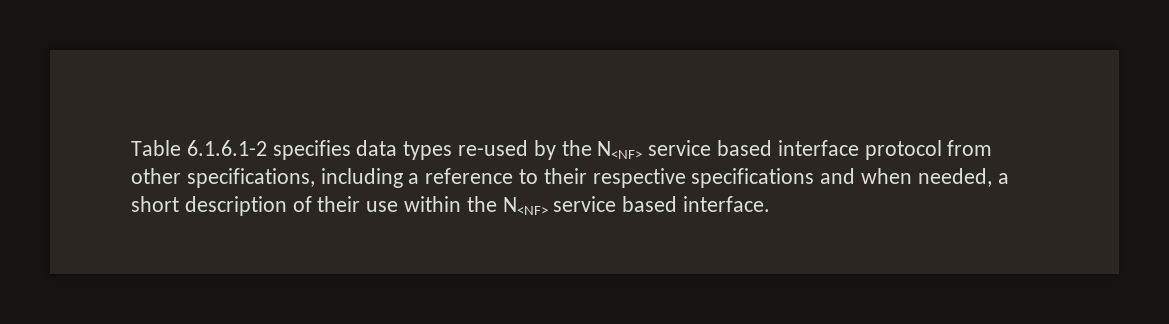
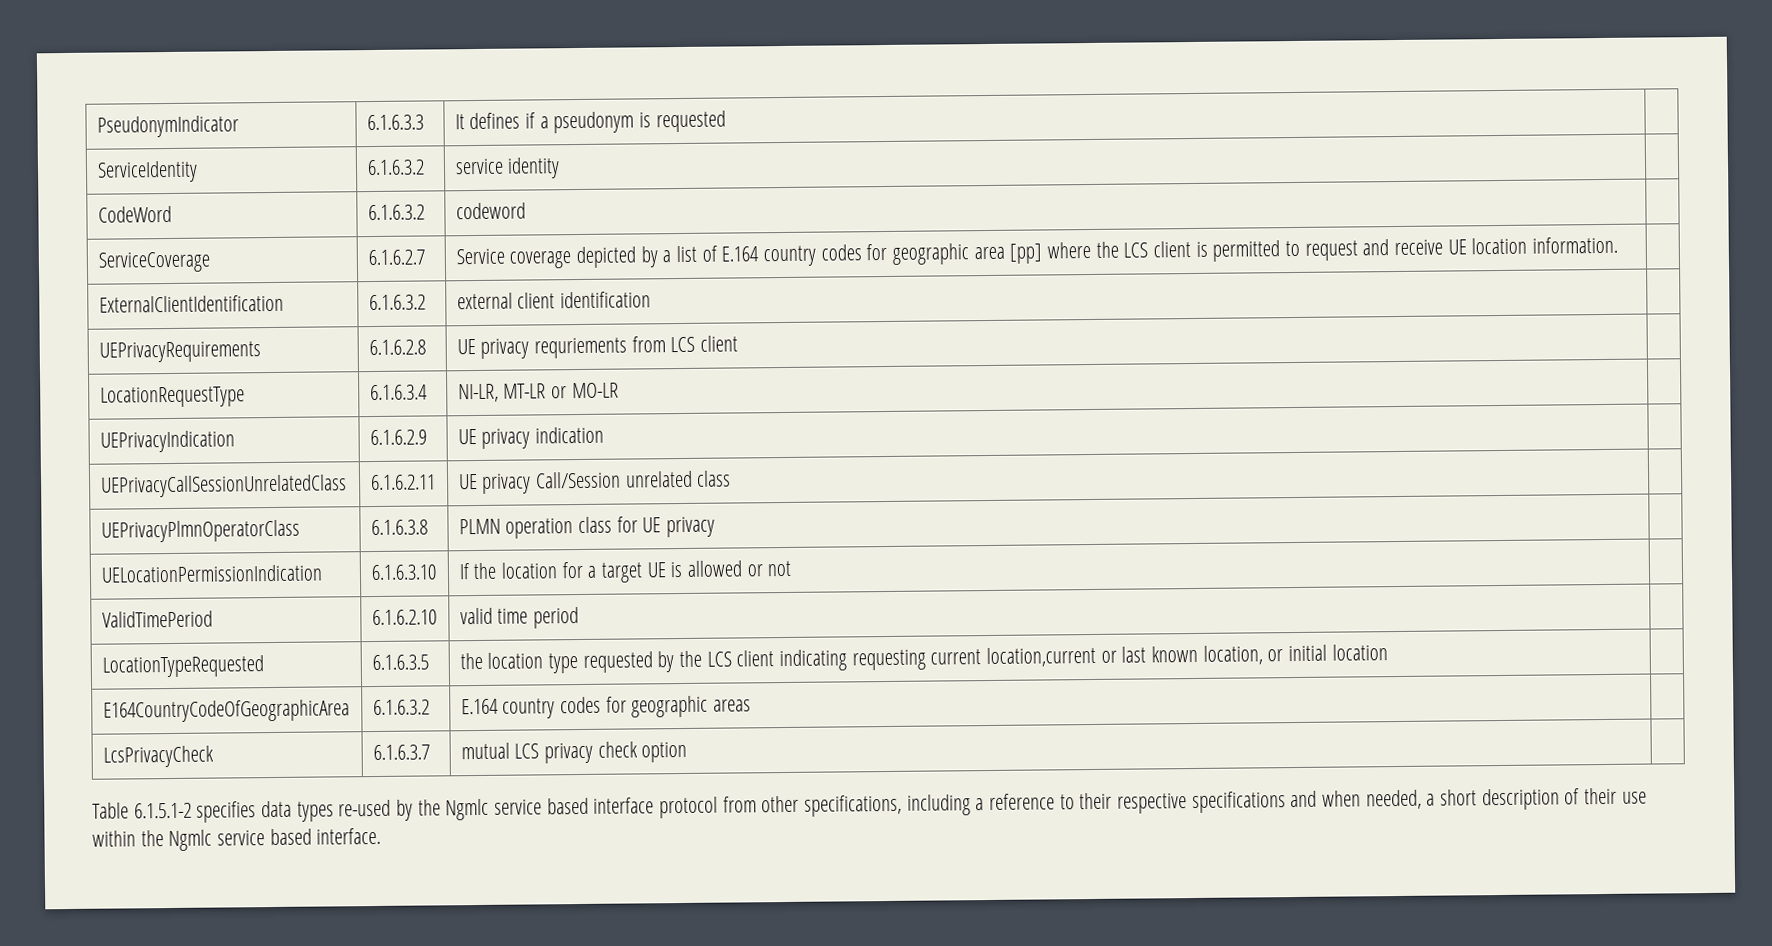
- Table 6.1.6.1-2 specifies data types re-used by the N<NF> service based interface protocol from other specifications, including a reference to their respective specifications and when needed, a short description of their use within the N<NF> service based interface.
+ PseudonymIndicator | 6.1.6.3.3 | It defines if a pseudonym is requested |
+ ServiceIdentity | 6.1.6.3.2 | service identity |
+ CodeWord | 6.1.6.3.2 | codeword |
+ ServiceCoverage | 6.1.6.2.7 | Service coverage depicted by a list of E.164 country codes for geographic area [pp] where the LCS client is permitted to request and receive UE location information. |
+ ExternalClientIdentification | 6.1.6.3.2 | external client identification |
+ UEPrivacyRequirements | 6.1.6.2.8 | UE privacy requriements from LCS client |
+ LocationRequestType | 6.1.6.3.4 | NI-LR, MT-LR or MO-LR |
+ UEPrivacyIndication | 6.1.6.2.9 | UE privacy indication |
+ UEPrivacyCallSessionUnrelatedClass | 6.1.6.2.11 | UE privacy Call/Session unrelated class |
+ UEPrivacyPlmnOperatorClass | 6.1.6.3.8 | PLMN operation class for UE privacy |
+ UELocationPermissionIndication | 6.1.6.3.10 | If the location for a target UE is allowed or not |
+ ValidTimePeriod | 6.1.6.2.10 | valid time period |
+ LocationTypeRequested | 6.1.6.3.5 | the location type requested by the LCS client indicating requesting current location,current or last known location, or initial location |
+ E164CountryCodeOfGeographicArea | 6.1.6.3.2 | E.164 country codes for geographic areas |
+ LcsPrivacyCheck | 6.1.6.3.7 | mutual LCS privacy check option |
+ Table 6.1.5.1-2 specifies data types re-used by the Ngmlc service based interface protocol from other specifications, including a reference to their respective specifications and when needed, a short description of their use within the Ngmlc service based interface.

